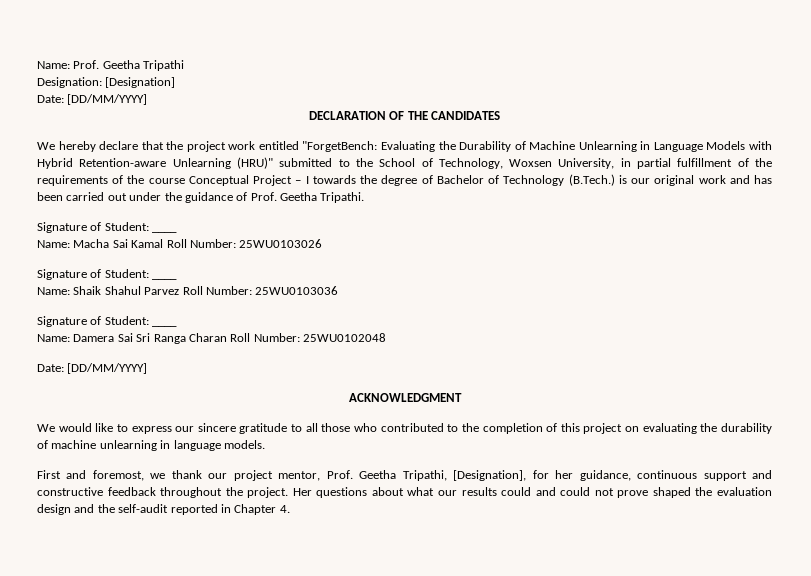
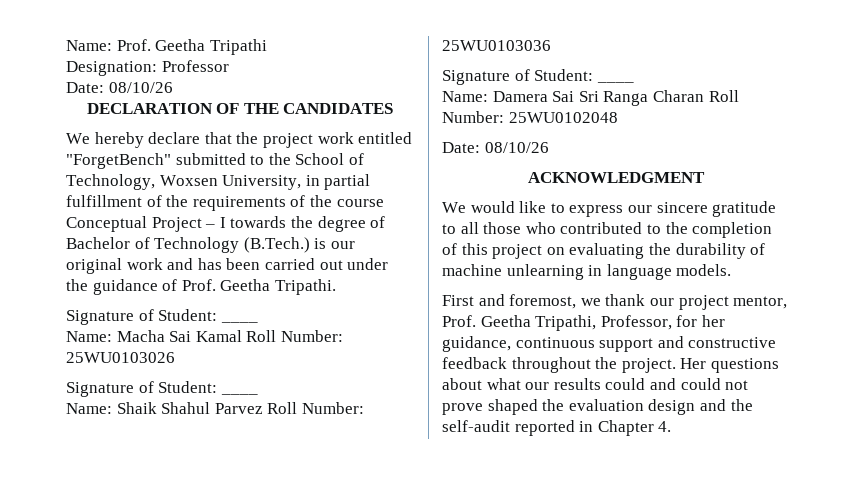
- Designation: [Designation]
- Date: [DD/MM/YYYY]
+ Designation: Professor
+ Date: 08/10/26
- We hereby declare that the project work entitled "ForgetBench: Evaluating the Durability of Machine Unlearning in Language Models with Hybrid Retention-aware Unlearning (HRU)" submitted to the School of Technology, Woxsen University, in partial fulfillment of the requirements of the course Conceptual Project – I towards the degree of Bachelor of Technology (B.Tech.) is our original work and has been carried out under the guidance of Prof. Geetha Tripathi.
+ We hereby declare that the project work entitled "ForgetBench" submitted to the School of Technology, Woxsen University, in partial fulfillment of the requirements of the course Conceptual Project – I towards the degree of Bachelor of Technology (B.Tech.) is our original work and has been carried out under the guidance of Prof. Geetha Tripathi.
  Name: Damera Sai Sri Ranga Charan Roll Number: 25WU0102048
- Date: [DD/MM/YYYY]
+ Date: 08/10/26
- First and foremost, we thank our project mentor, Prof. Geetha Tripathi, [Designation], for her guidance, continuous support and constructive feedback throughout the project.
+ First and foremost, we thank our project mentor, Prof. Geetha Tripathi, Professor, for her guidance, continuous support and constructive feedback throughout the project.

